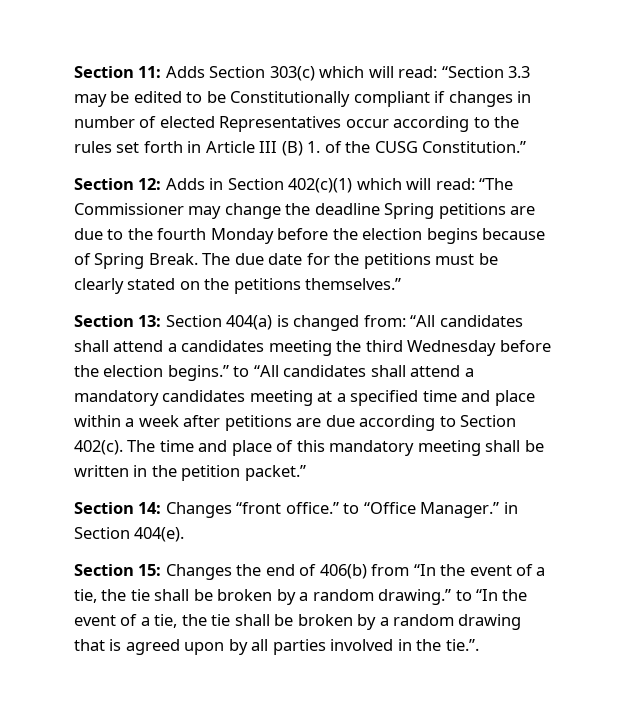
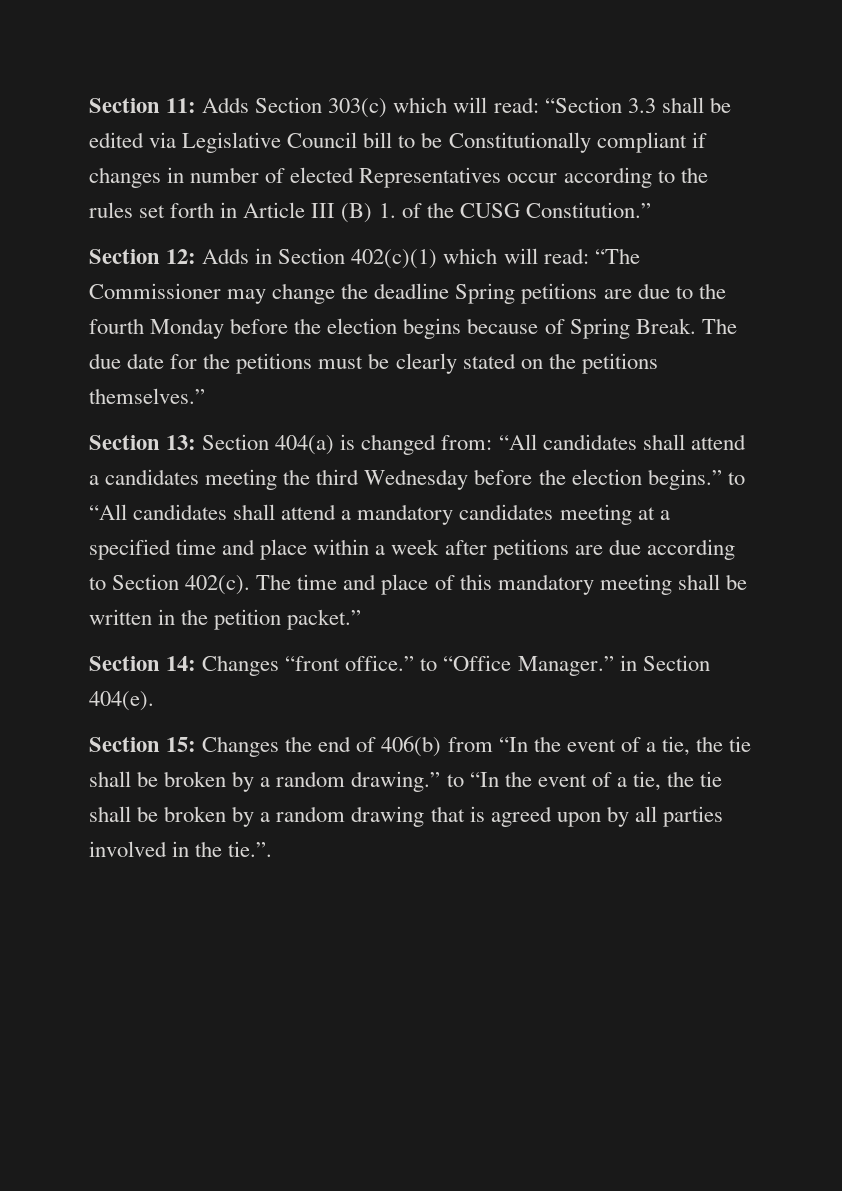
- Section 11: Adds Section 303(c) which will read: “Section 3.3 may be edited to be Constitutionally compliant if changes in number of elected Representatives occur according to the rules set forth in Article III (B) 1. of the CUSG Constitution.”
+ Section 11: Adds Section 303(c) which will read: “Section 3.3 shall be edited via Legislative Council bill to be Constitutionally compliant if changes in number of elected Representatives occur according to the rules set forth in Article III (B) 1. of the CUSG Constitution.”

